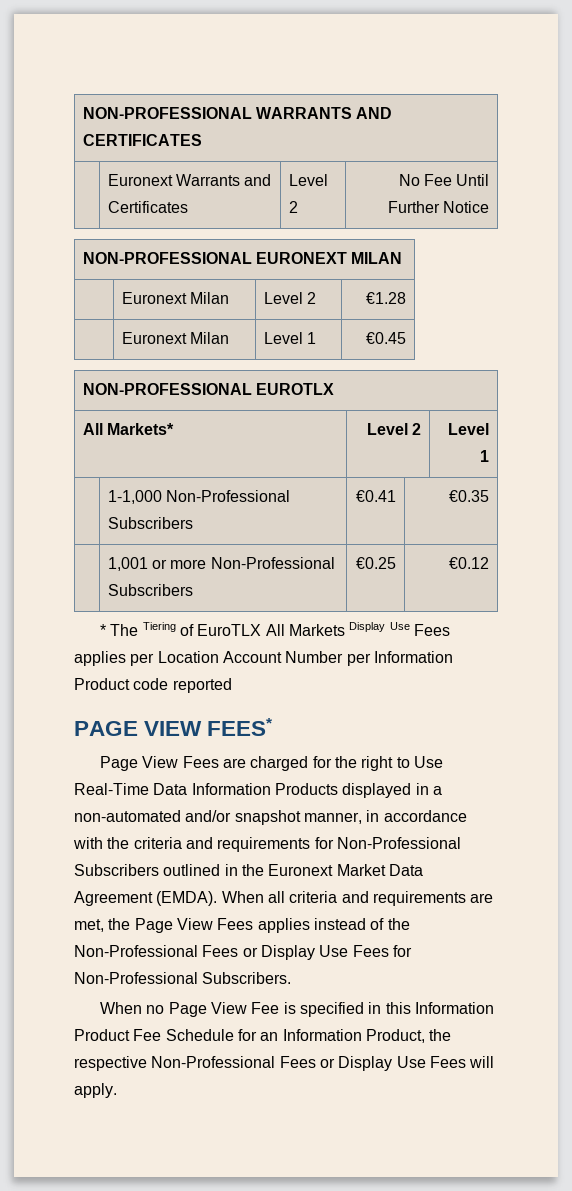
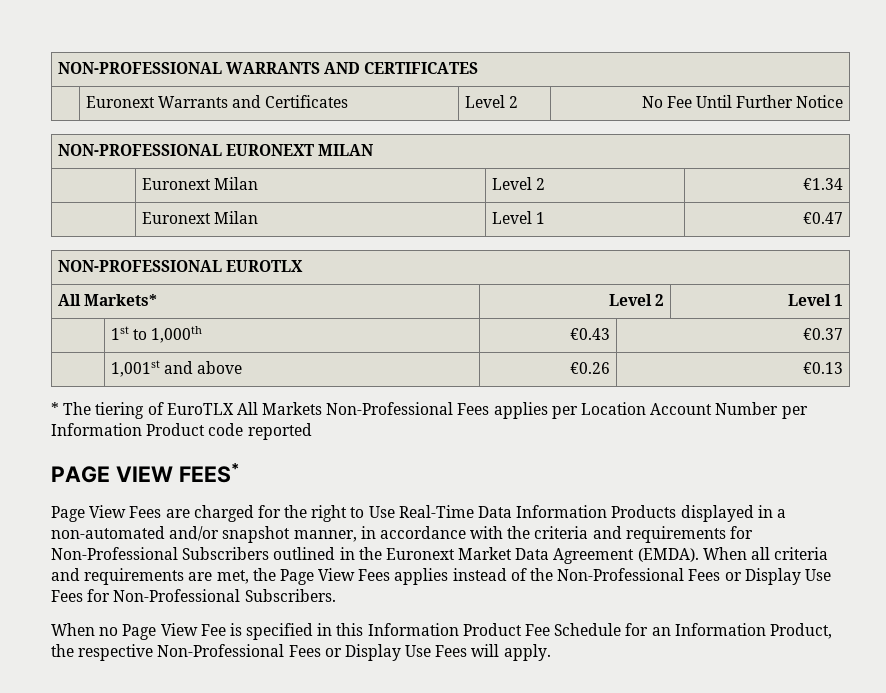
- | Euronext Milan | Level 2 | €1.28
+ | Euronext Milan | Level 2 | €1.34
- | Euronext Milan | Level 1 | €0.45
+ | Euronext Milan | Level 1 | €0.47
- | 1-1,000 Non-Professional Subscribers | €0.41 | €0.35
- | 1,001 or more Non-Professional Subscribers | €0.25 | €0.12
+ | 1st to 1,000th | €0.43 | €0.37
+ | 1,001st and above | €0.26 | €0.13
- * The Tiering of EuroTLX All Markets Display Use Fees applies per Location Account Number per Information Product code reported
+ * The tiering of EuroTLX All Markets Non-Professional Fees applies per Location Account Number per Information Product code reported

